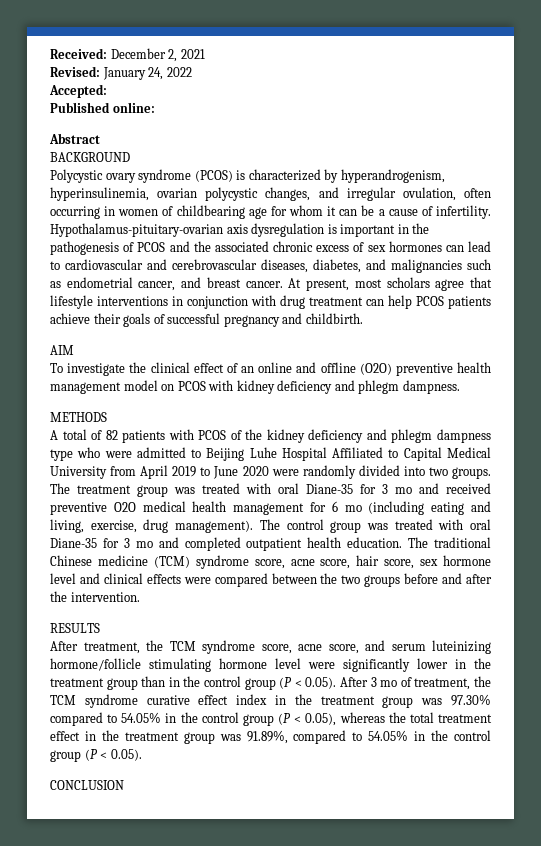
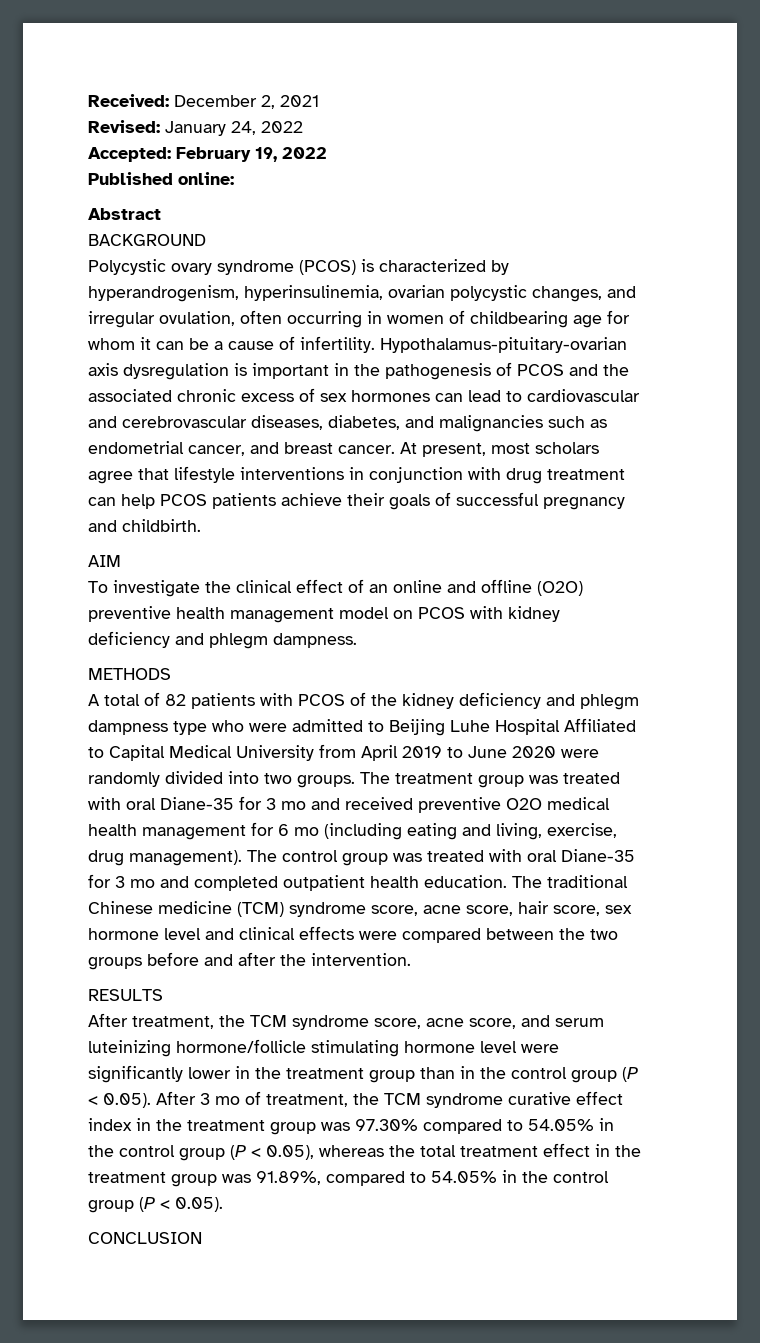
- Accepted:
+ Accepted: February 19, 2022

